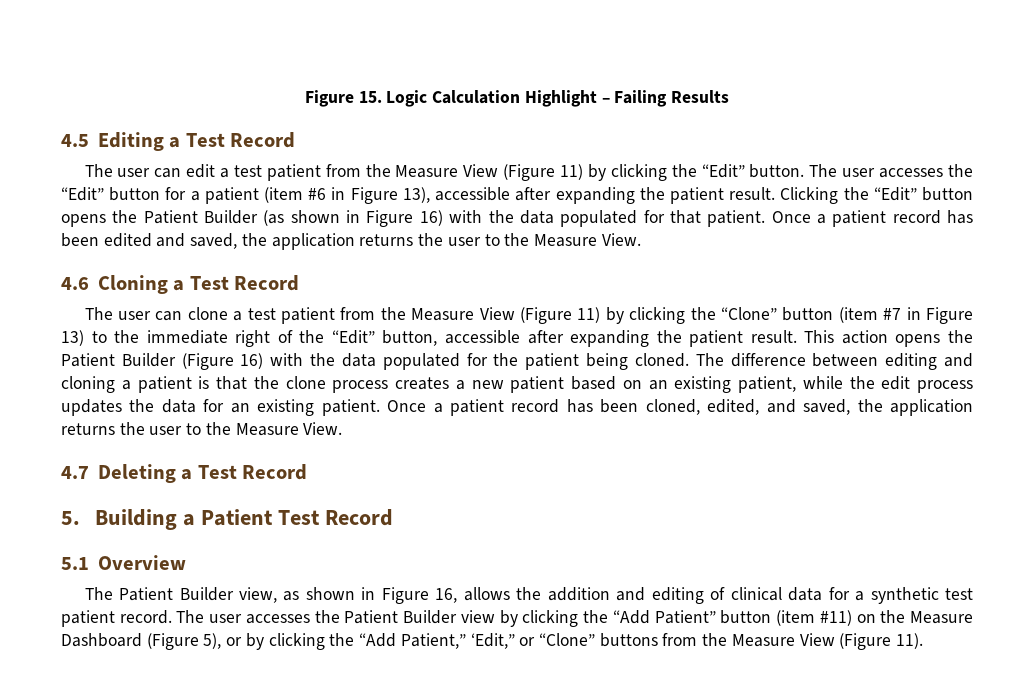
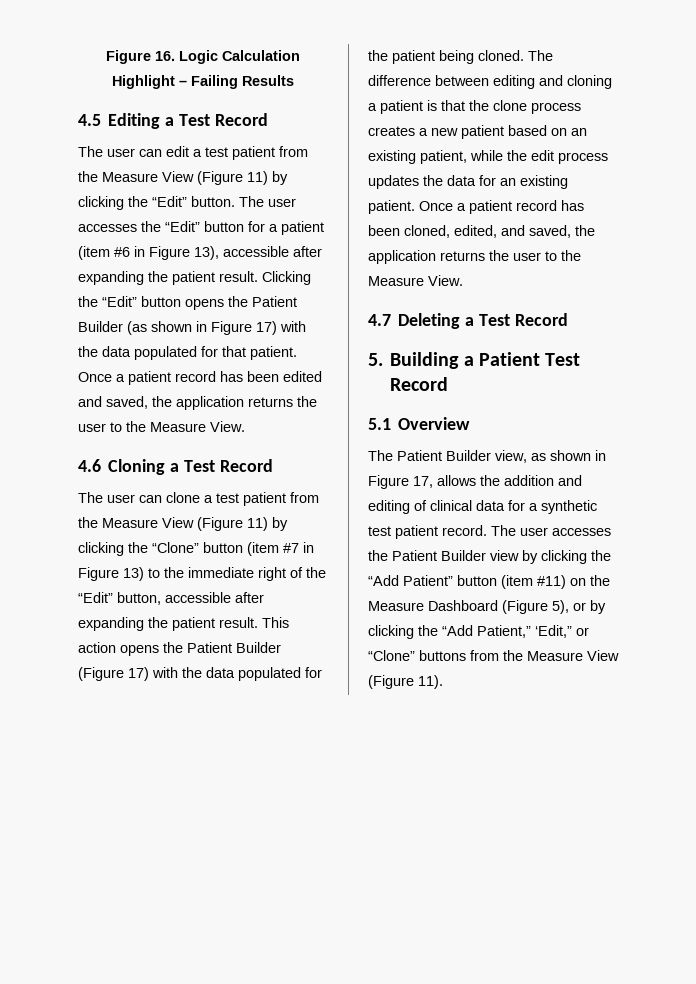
- Figure 15. Logic Calculation Highlight – Failing Results
+ Figure 16. Logic Calculation Highlight – Failing Results
- Clicking the “Edit” button opens the Patient Builder (as shown in Figure 16) with the data populated for that patient.
+ Clicking the “Edit” button opens the Patient Builder (as shown in Figure 17) with the data populated for that patient.
- This action opens the Patient Builder (Figure 16) with the data populated for the patient being cloned.
+ This action opens the Patient Builder (Figure 17) with the data populated for the patient being cloned.
- The Patient Builder view, as shown in Figure 16, allows the addition and editing of clinical data for a synthetic test patient record.
+ The Patient Builder view, as shown in Figure 17, allows the addition and editing of clinical data for a synthetic test patient record.

